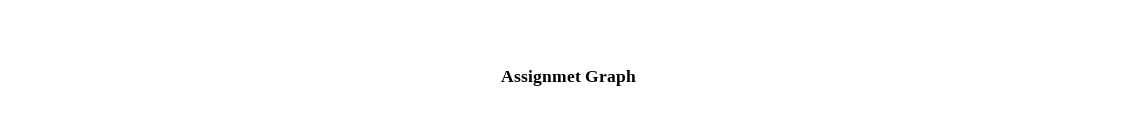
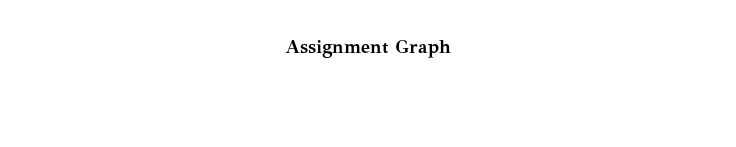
- Assignmet Graph
+ Assignment Graph

